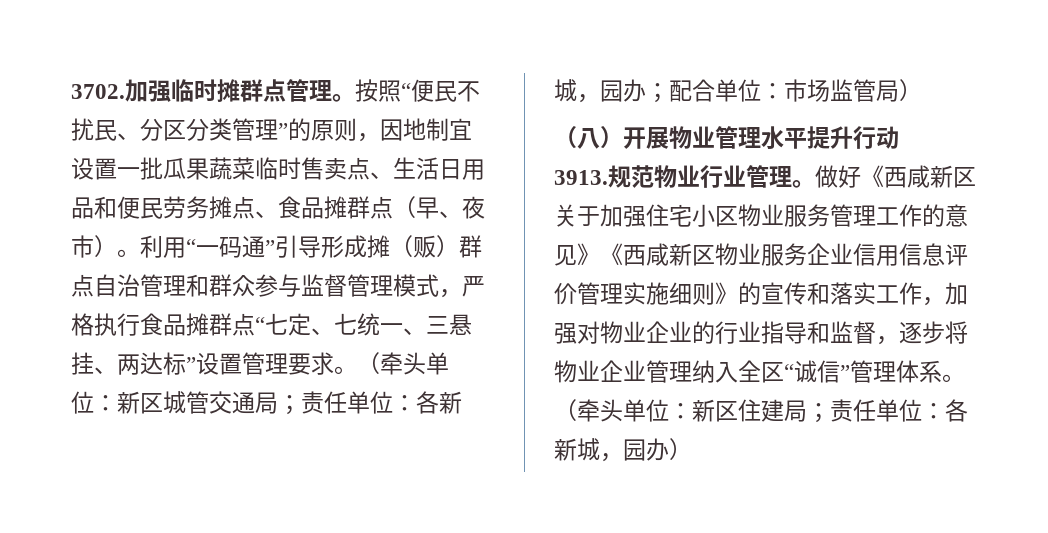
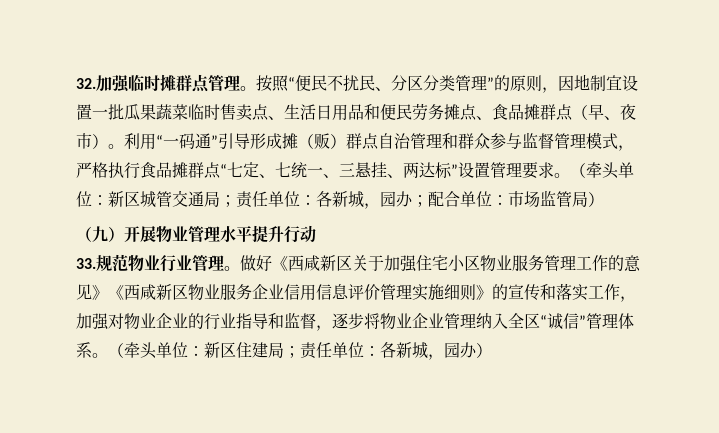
- 3702.加强临时摊群点管理。
+ 32.加强临时摊群点管理。
- （八）开展物业管理水平提升行动
+ （九）开展物业管理水平提升行动
- 3913.规范物业行业管理。
+ 33.规范物业行业管理。

